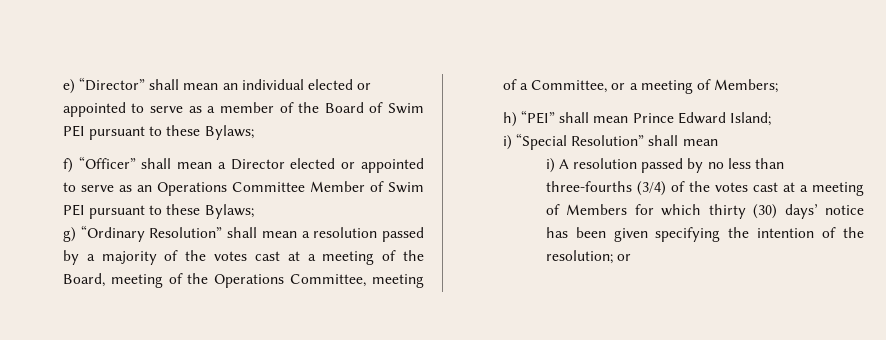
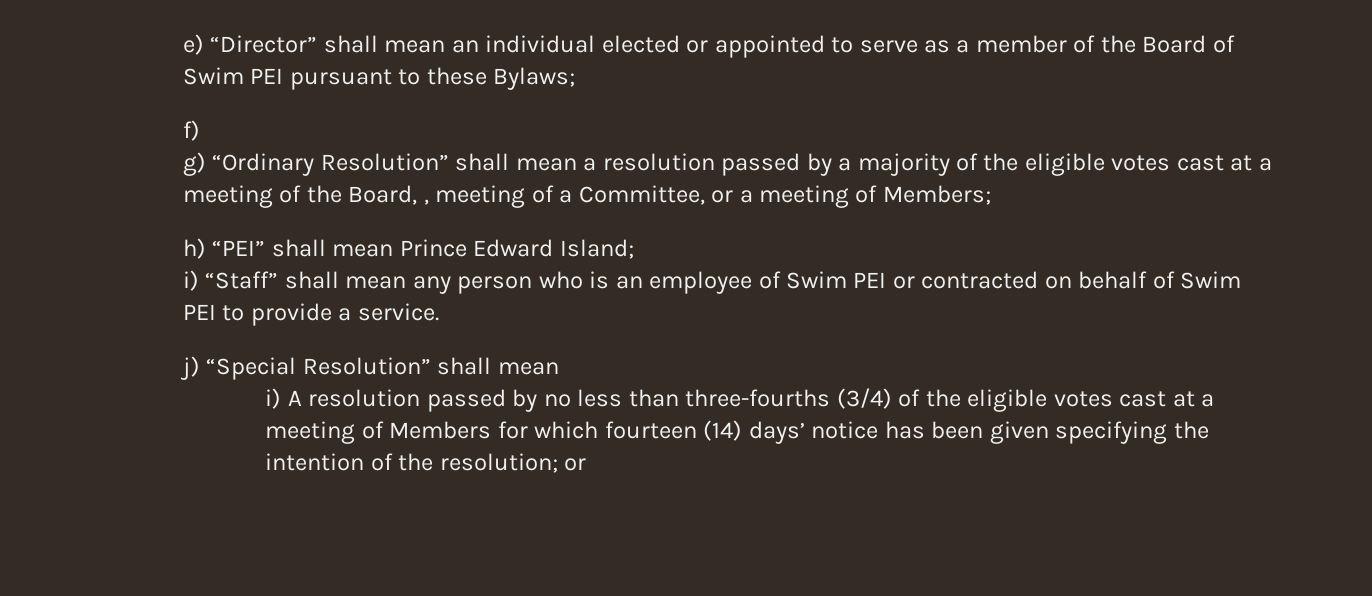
- f) “Officer” shall mean a Director elected or appointed to serve as an Operations Committee Member of Swim PEI pursuant to these Bylaws;
+ f)
- g) “Ordinary Resolution” shall mean a resolution passed by a majority of the votes cast at a meeting of the Board, meeting of the Operations Committee, meeting of a Committee, or a meeting of Members;
+ g) “Ordinary Resolution” shall mean a resolution passed by a majority of the eligible votes cast at a meeting of the Board, , meeting of a Committee, or a meeting of Members;
- i) “Special Resolution” shall mean
+ i) “Staff” shall mean any person who is an employee of Swim PEI or contracted on behalf of Swim PEI to provide a service.
+ j) “Special Resolution” shall mean
- i) A resolution passed by no less than three-fourths (3/4) of the votes cast at a meeting of Members for which thirty (30) days’ notice has been given specifying the intention of the resolution; or
+ i) A resolution passed by no less than three-fourths (3/4) of the eligible votes cast at a meeting of Members for which fourteen (14) days’ notice has been given specifying the intention of the resolution; or

